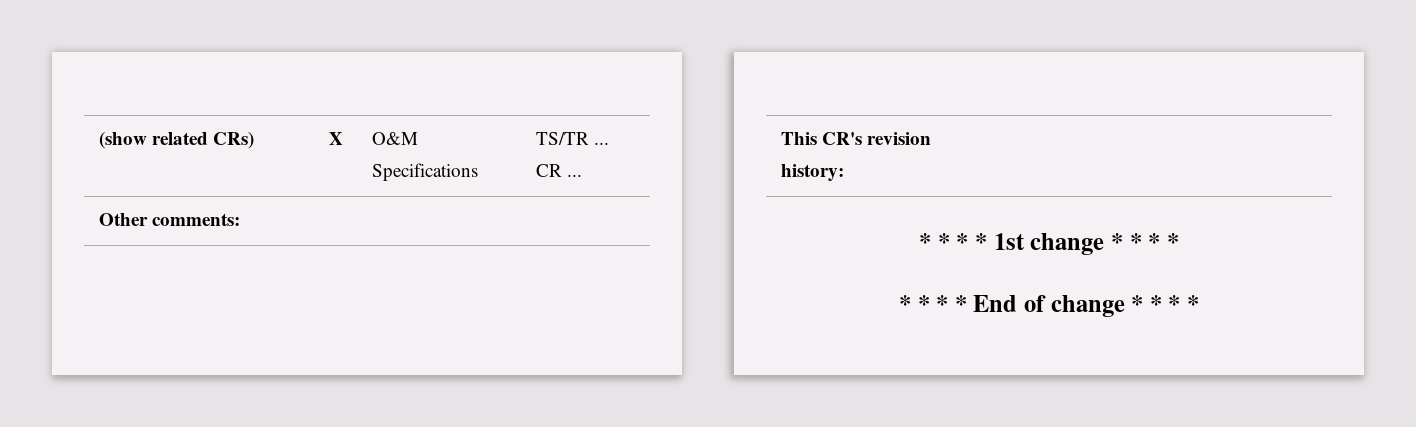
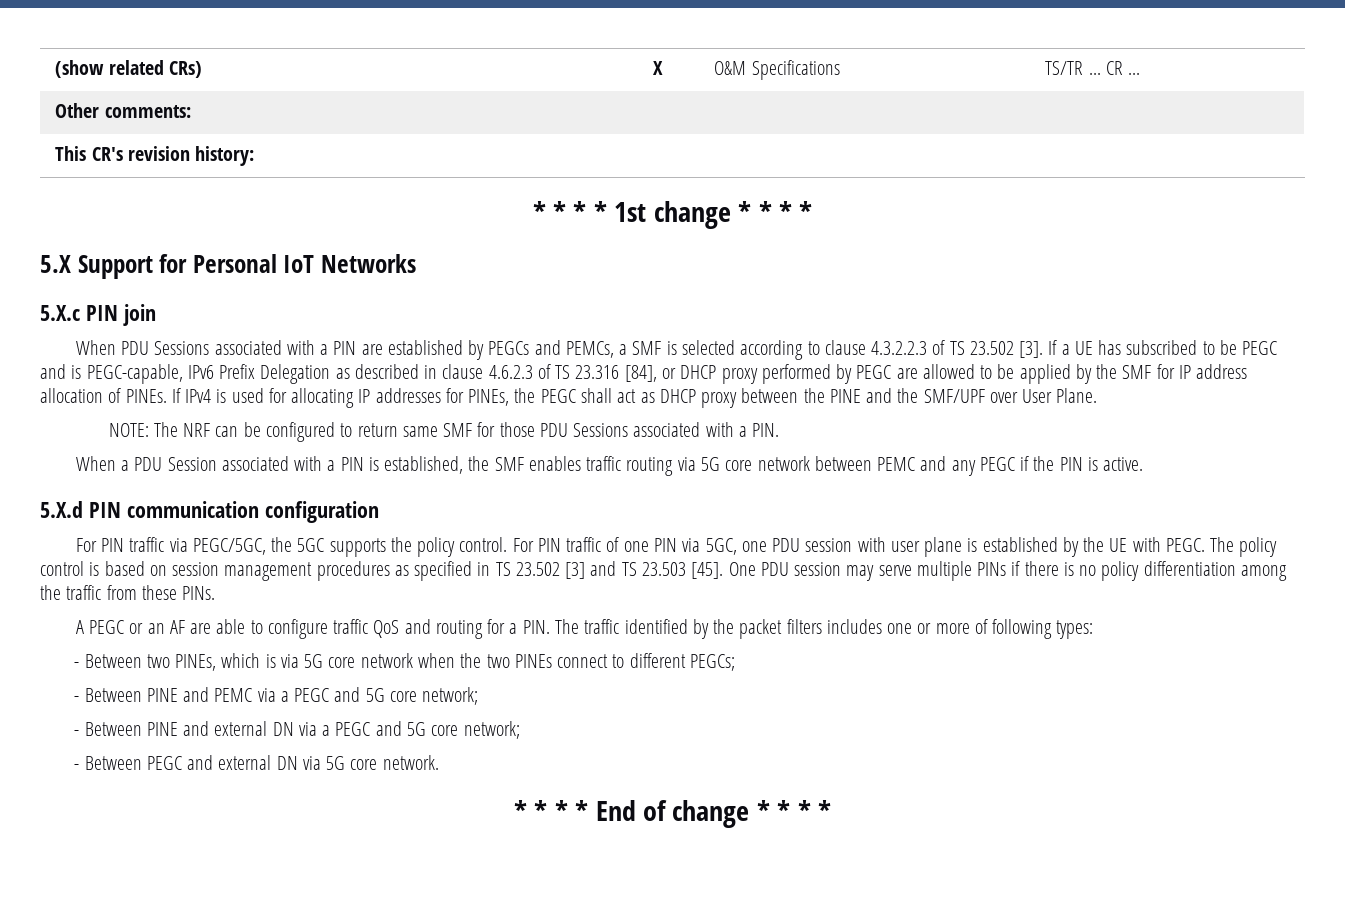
+ 5.X Support for Personal IoT Networks
+ 5.X.c PIN join
+ When PDU Sessions associated with a PIN are established by PEGCs and PEMCs, a SMF is selected according to clause 4.3.2.2.3 of TS 23.502 [3]. If a UE has subscribed to be PEGC and is PEGC-capable, IPv6 Prefix Delegation as described in clause 4.6.2.3 of TS 23.316 [84], or DHCP proxy performed by PEGC are allowed to be applied by the SMF for IP address allocation of PINEs. If IPv4 is used for allocating IP addresses for PINEs, the PEGC shall act as DHCP proxy between the PINE and the SMF/UPF over User Plane.
+ NOTE: The NRF can be configured to return same SMF for those PDU Sessions associated with a PIN.
+ When a PDU Session associated with a PIN is established, the SMF enables traffic routing via 5G core network between PEMC and any PEGC if the PIN is active.
+ 5.X.d PIN communication configuration
+ For PIN traffic via PEGC/5GC, the 5GC supports the policy control. For PIN traffic of one PIN via 5GC, one PDU session with user plane is established by the UE with PEGC. The policy control is based on session management procedures as specified in TS 23.502 [3] and TS 23.503 [45]. One PDU session may serve multiple PINs if there is no policy differentiation among the traffic from these PINs.
+ A PEGC or an AF are able to configure traffic QoS and routing for a PIN. The traffic identified by the packet filters includes one or more of following types:
+ - Between two PINEs, which is via 5G core network when the two PINEs connect to different PEGCs;
+ - Between PINE and PEMC via a PEGC and 5G core network;
+ - Between PINE and external DN via a PEGC and 5G core network;
+ - Between PEGC and external DN via 5G core network.

